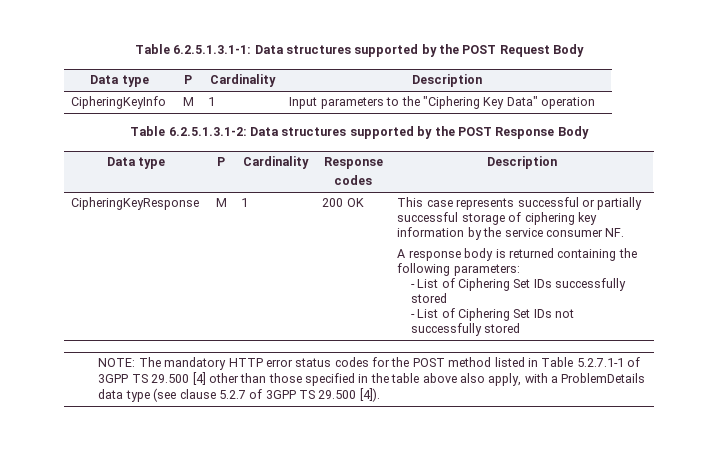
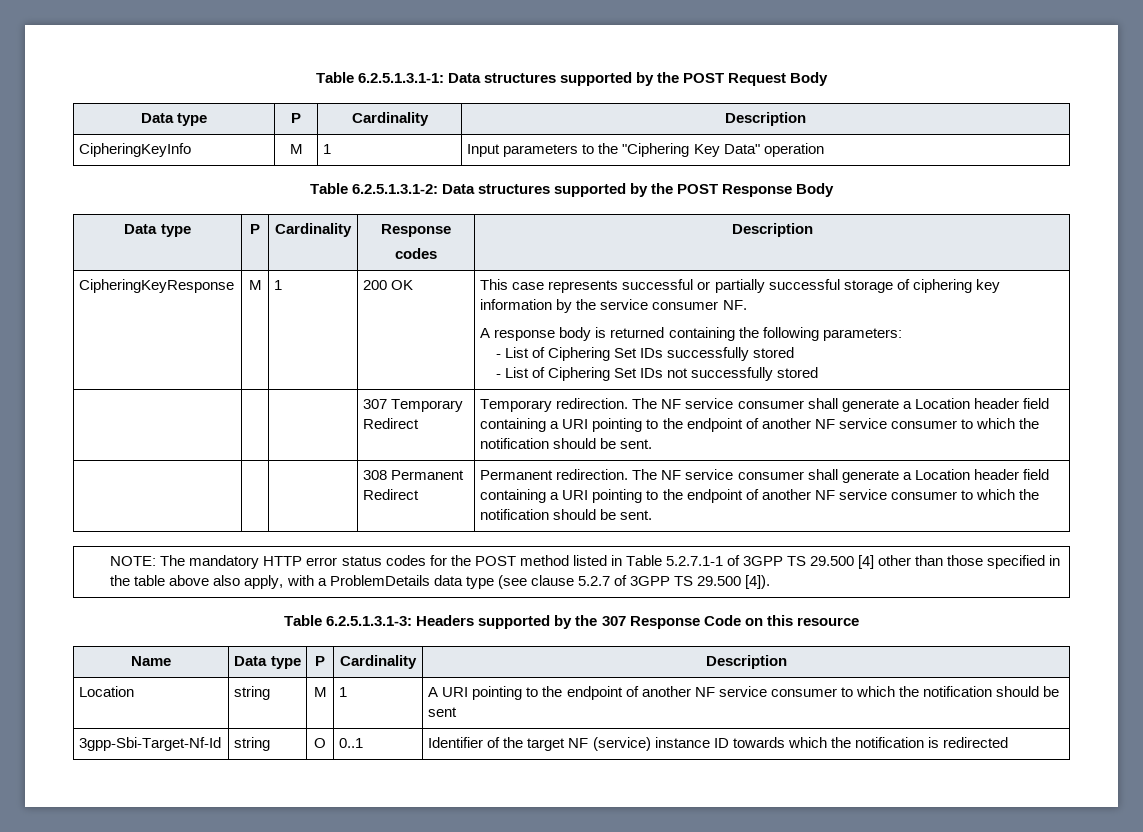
+ | | | 307 Temporary Redirect | Temporary redirection. The NF service consumer shall generate a Location header field containing a URI pointing to the endpoint of another NF service consumer to which the notification should be sent.
+ | | | 308 Permanent Redirect | Permanent redirection. The NF service consumer shall generate a Location header field containing a URI pointing to the endpoint of another NF service consumer to which the notification should be sent.
+ Table 6.2.5.1.3.1-3: Headers supported by the 307 Response Code on this resource
+ Name | Data type | P | Cardinality | Description
+ Location | string | M | 1 | A URI pointing to the endpoint of another NF service consumer to which the notification should be sent
+ 3gpp-Sbi-Target-Nf-Id | string | O | 0..1 | Identifier of the target NF (service) instance ID towards which the notification is redirected

